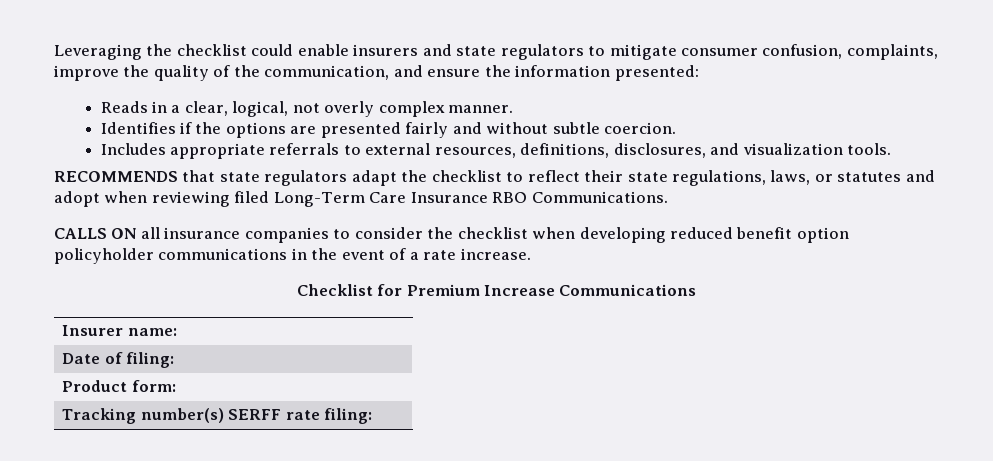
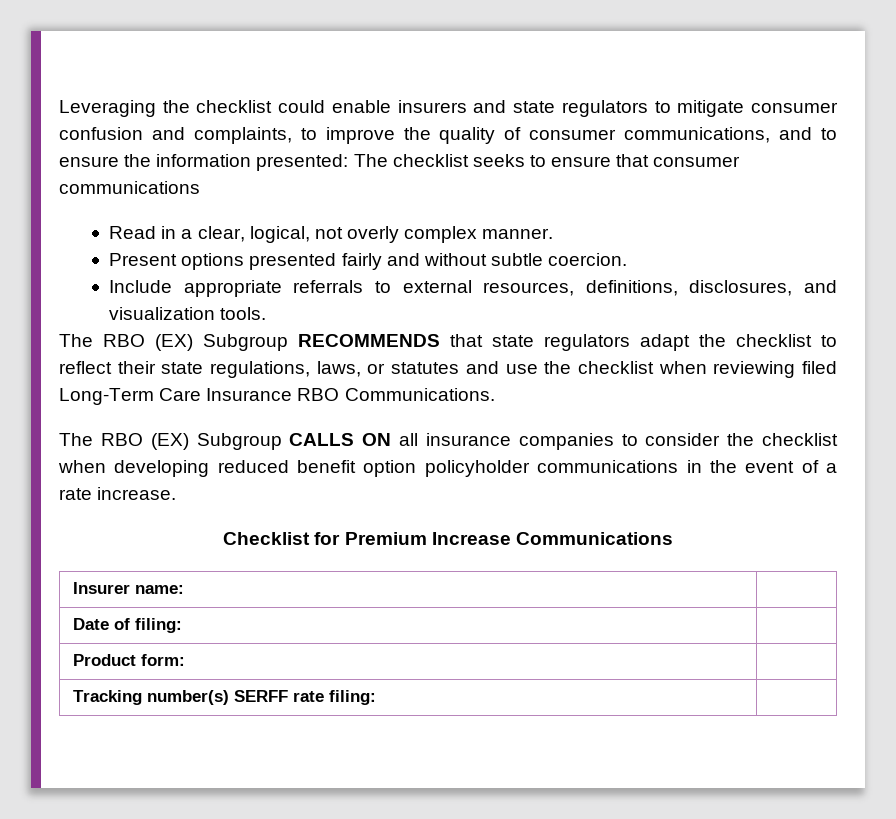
- Leveraging the checklist could enable insurers and state regulators to mitigate consumer confusion, complaints, improve the quality of the communication, and ensure the information presented:
- Reads in a clear, logical, not overly complex manner.
+ Leveraging the checklist could enable insurers and state regulators to mitigate consumer confusion and complaints, to improve the quality of consumer communications, and to ensure the information presented: The checklist seeks to ensure that consumer communications
+ Read in a clear, logical, not overly complex manner.
- Identifies if the options are presented fairly and without subtle coercion.
+ Present options presented fairly and without subtle coercion.
- Includes appropriate referrals to external resources, definitions, disclosures, and visualization tools.
+ Include appropriate referrals to external resources, definitions, disclosures, and visualization tools.
- RECOMMENDS that state regulators adapt the checklist to reflect their state regulations, laws, or statutes and adopt when reviewing filed Long-Term Care Insurance RBO Communications.
+ The RBO (EX) Subgroup RECOMMENDS that state regulators adapt the checklist to reflect their state regulations, laws, or statutes and use the checklist when reviewing filed Long-Term Care Insurance RBO Communications.
- CALLS ON all insurance companies to consider the checklist when developing reduced benefit option policyholder communications in the event of a rate increase.
+ The RBO (EX) Subgroup CALLS ON all insurance companies to consider the checklist when developing reduced benefit option policyholder communications in the event of a rate increase.

